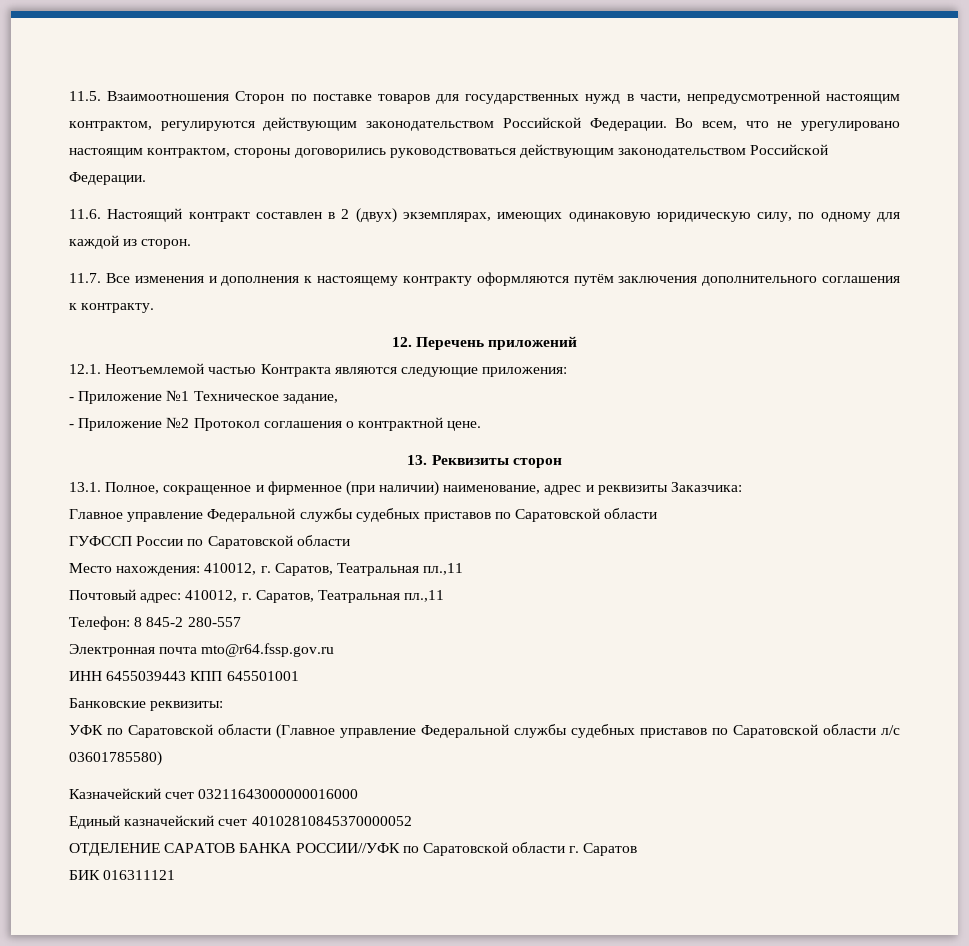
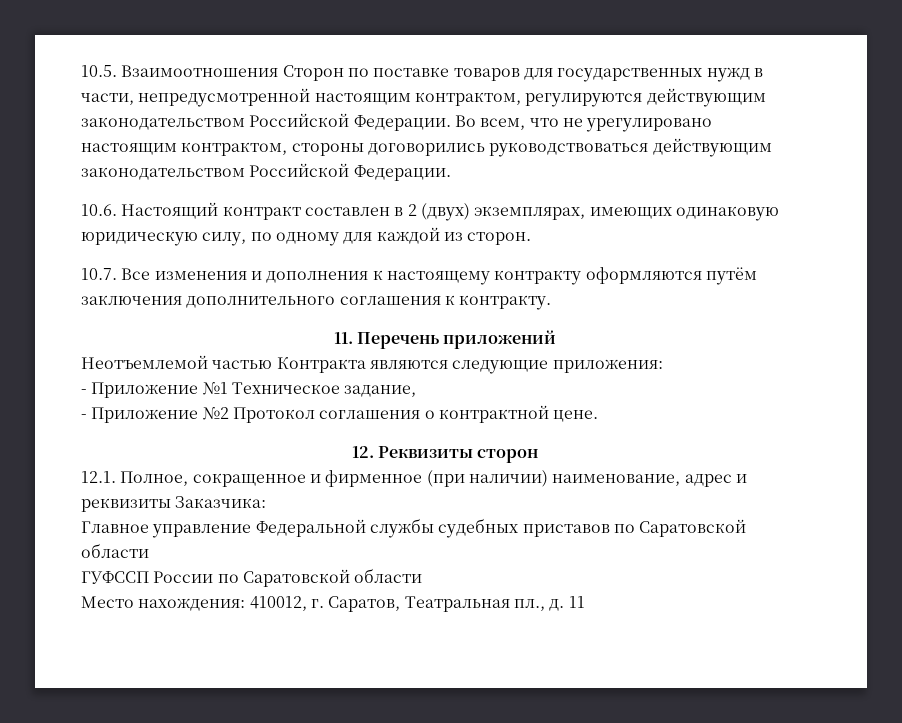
- 11.5. Взаимоотношения Сторон по поставке товаров для государственных нужд в части, непредусмотренной настоящим контрактом, регулируются действующим законодательством Российской Федерации.
+ 10.5. Взаимоотношения Сторон по поставке товаров для государственных нужд в части, непредусмотренной настоящим контрактом, регулируются действующим законодательством Российской Федерации.
- 11.6. Настоящий контракт составлен в 2 (двух) экземплярах, имеющих одинаковую юридическую силу, по одному для каждой из сторон.
+ 10.6. Настоящий контракт составлен в 2 (двух) экземплярах, имеющих одинаковую юридическую силу, по одному для каждой из сторон.
- 11.7. Все изменения и дополнения к настоящему контракту оформляются путём заключения дополнительного соглашения к контракту.
+ 10.7. Все изменения и дополнения к настоящему контракту оформляются путём заключения дополнительного соглашения к контракту.
- 12. Перечень приложений
+ 11. Перечень приложений
- 12.1. Неотъемлемой частью Контракта являются следующие приложения:
+ Неотъемлемой частью Контракта являются следующие приложения:
- 13. Реквизиты сторон
+ 12. Реквизиты сторон
- 13.1. Полное, сокращенное и фирменное (при наличии) наименование, адрес и реквизиты Заказчика:
+ 12.1. Полное, сокращенное и фирменное (при наличии) наименование, адрес и реквизиты Заказчика:
- Место нахождения: 410012, г. Саратов, Театральная пл.,11
- Почтовый адрес: 410012, г. Саратов, Театральная пл.,11
- Телефон: 8 845-2 280-557
- Электронная почта mto@r64.fssp.gov.ru
- ИНН 6455039443 КПП 645501001
- Банковские реквизиты:
- УФК по Саратовской области (Главное управление Федеральной службы судебных приставов по Саратовской области л/с 03601785580)
- Казначейский счет 03211643000000016000
- Единый казначейский счет 40102810845370000052
- ОТДЕЛЕНИЕ САРАТОВ БАНКА РОССИИ//УФК по Саратовской области г. Саратов
- БИК 016311121
+ Место нахождения: 410012, г. Саратов, Театральная пл., д. 11

